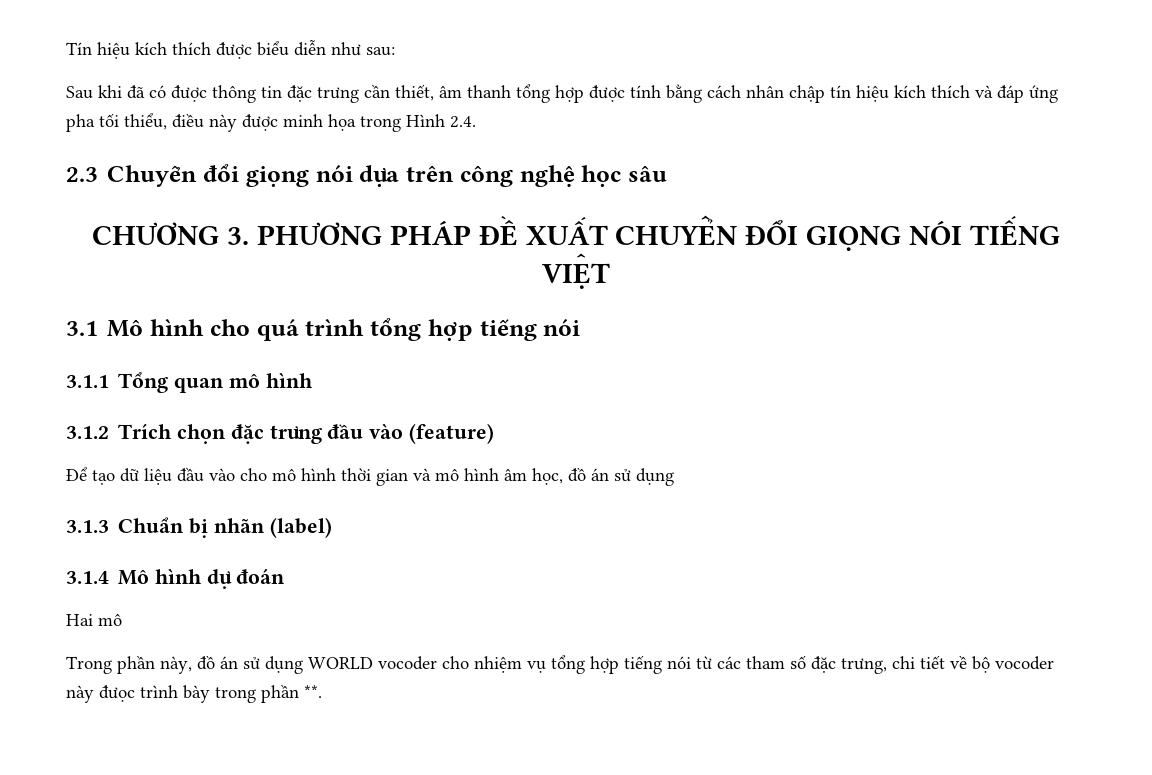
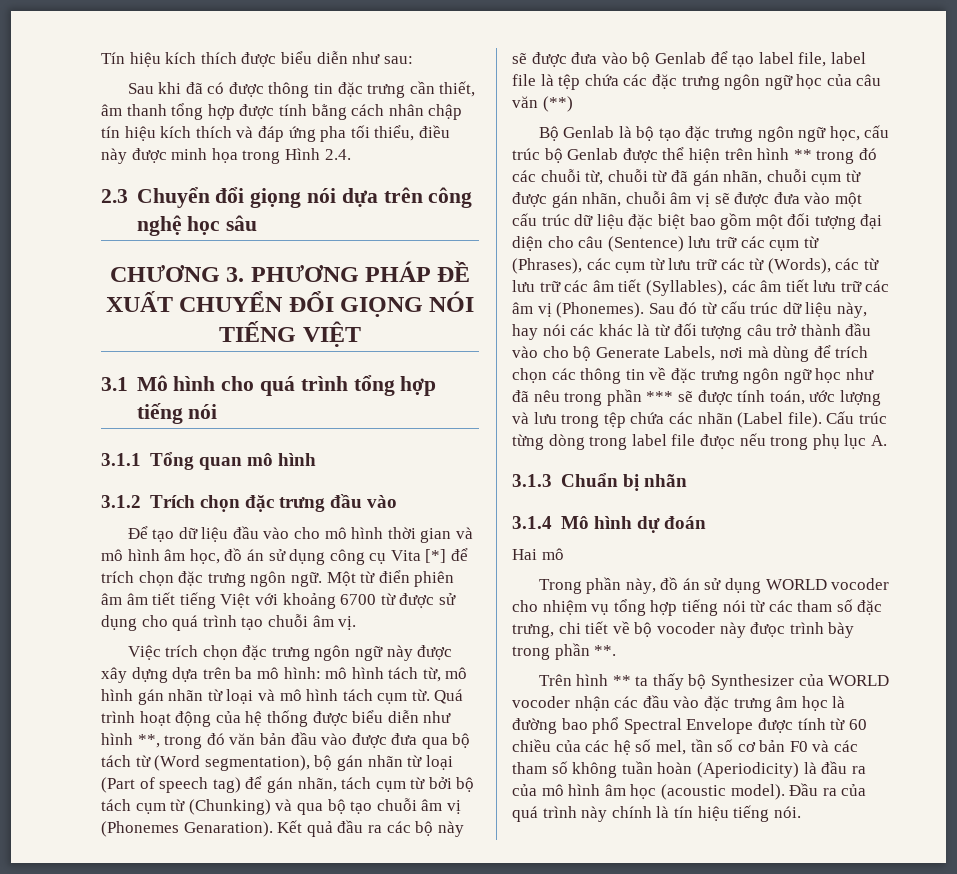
- 3.1.2 Trích chọn đặc trưng đầu vào (feature)
+ 3.1.2 Trích chọn đặc trưng đầu vào
- Để tạo dữ liệu đầu vào cho mô hình thời gian và mô hình âm học, đồ án sử dụng
+ Để tạo dữ liệu đầu vào cho mô hình thời gian và mô hình âm học, đồ án sử dụng công cụ Vita [*] để trích chọn đặc trưng ngôn ngữ. Một từ điển phiên âm âm tiết tiếng Việt với khoảng 6700 từ được sử dụng cho quá trình tạo chuỗi âm vị.
+ Việc trích chọn đặc trưng ngôn ngữ này được xây dựng dựa trên ba mô hình: mô hình tách từ, mô hình gán nhãn từ loại và mô hình tách cụm từ. Quá trình hoạt động của hệ thống được biểu diễn như hình **, trong đó văn bản đầu vào được đưa qua bộ tách từ (Word segmentation), bộ gán nhãn từ loại (Part of speech tag) để gán nhãn, tách cụm từ bởi bộ tách cụm từ (Chunking) và qua bộ tạo chuỗi âm vị (Phonemes Genaration). Kết quả đầu ra các bộ này sẽ được đưa vào bộ Genlab để tạo label file, label file là tệp chứa các đặc trưng ngôn ngữ học của câu văn (**)
+ Bộ Genlab là bộ tạo đặc trưng ngôn ngữ học, cấu trúc bộ Genlab được thể hiện trên hình ** trong đó các chuỗi từ, chuỗi từ đã gán nhãn, chuỗi cụm từ được gán nhãn, chuỗi âm vị sẽ được đưa vào một cấu trúc dữ liệu đặc biệt bao gồm một đối tượng đại diện cho câu (Sentence) lưu trữ các cụm từ (Phrases), các cụm từ lưu trữ các từ (Words), các từ lưu trữ các âm tiết (Syllables), các âm tiết lưu trữ các âm vị (Phonemes). Sau đó từ cấu trúc dữ liệu này, hay nói các khác là từ đối tượng câu trở thành đầu vào cho bộ Generate Labels, nơi mà dùng để trích chọn các thông tin về đặc trưng ngôn ngữ học như đã nêu trong phần *** sẽ được tính toán, ước lượng và lưu trong tệp chứa các nhãn (Label file). Cấu trúc từng dòng trong label file đưọc nếu trong phụ lục A.
- 3.1.3 Chuẩn bị nhãn (label)
+ 3.1.3 Chuẩn bị nhãn
+ Trên hình ** ta thấy bộ Synthesizer của WORLD vocoder nhận các đầu vào đặc trưng âm học là đường bao phổ Spectral Envelope được tính từ 60 chiều của các hệ số mel, tần số cơ bản F0 và các tham số không tuần hoàn (Aperiodicity) là đầu ra của mô hình âm học (acoustic model). Đầu ra của quá trình này chính là tín hiệu tiếng nói.

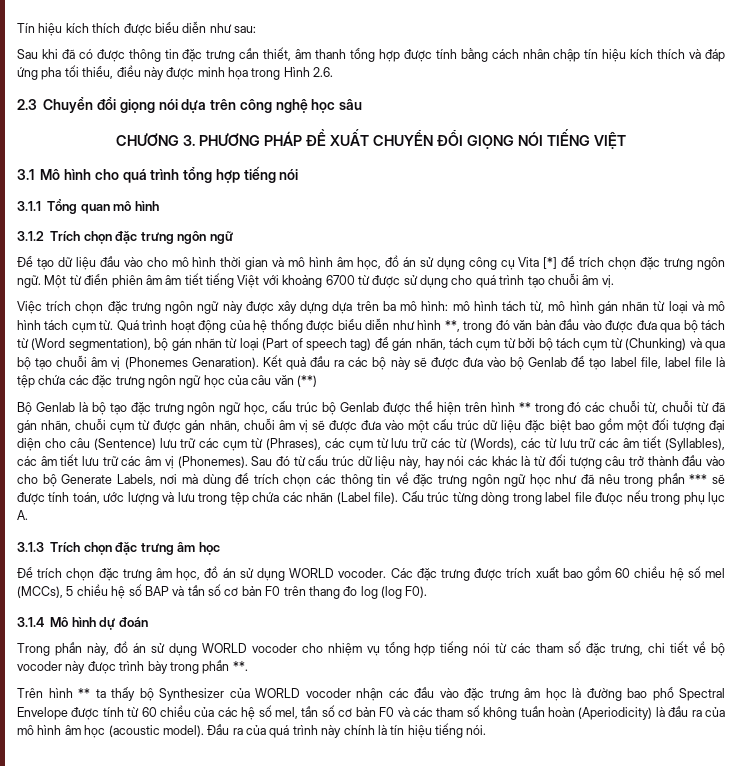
- Sau khi đã có được thông tin đặc trưng cần thiết, âm thanh tổng hợp được tính bằng cách nhân chập tín hiệu kích thích và đáp ứng pha tối thiểu, điều này được minh họa trong Hình 2.4.
+ Sau khi đã có được thông tin đặc trưng cần thiết, âm thanh tổng hợp được tính bằng cách nhân chập tín hiệu kích thích và đáp ứng pha tối thiểu, điều này được minh họa trong Hình 2.6.
- 3.1.2 Trích chọn đặc trưng đầu vào
+ 3.1.2 Trích chọn đặc trưng ngôn ngữ
- 3.1.3 Chuẩn bị nhãn
+ 3.1.3 Trích chọn đặc trưng âm học
+ Để trích chọn đặc trưng âm học, đồ án sử dụng WORLD vocoder. Các đặc trưng được trích xuất bao gồm 60 chiều hệ số mel (MCCs), 5 chiều hệ số BAP và tần số cơ bản F0 trên thang đo log (log F0).
- Hai mô

